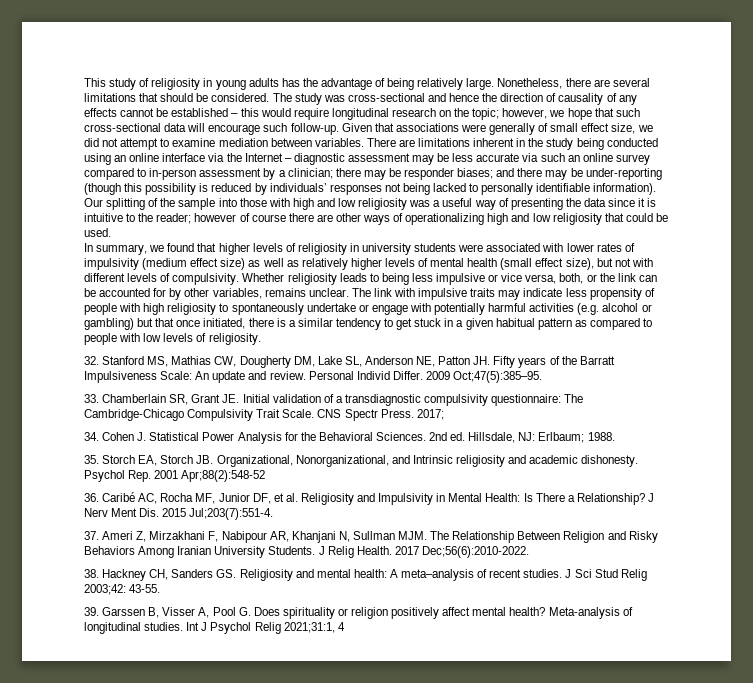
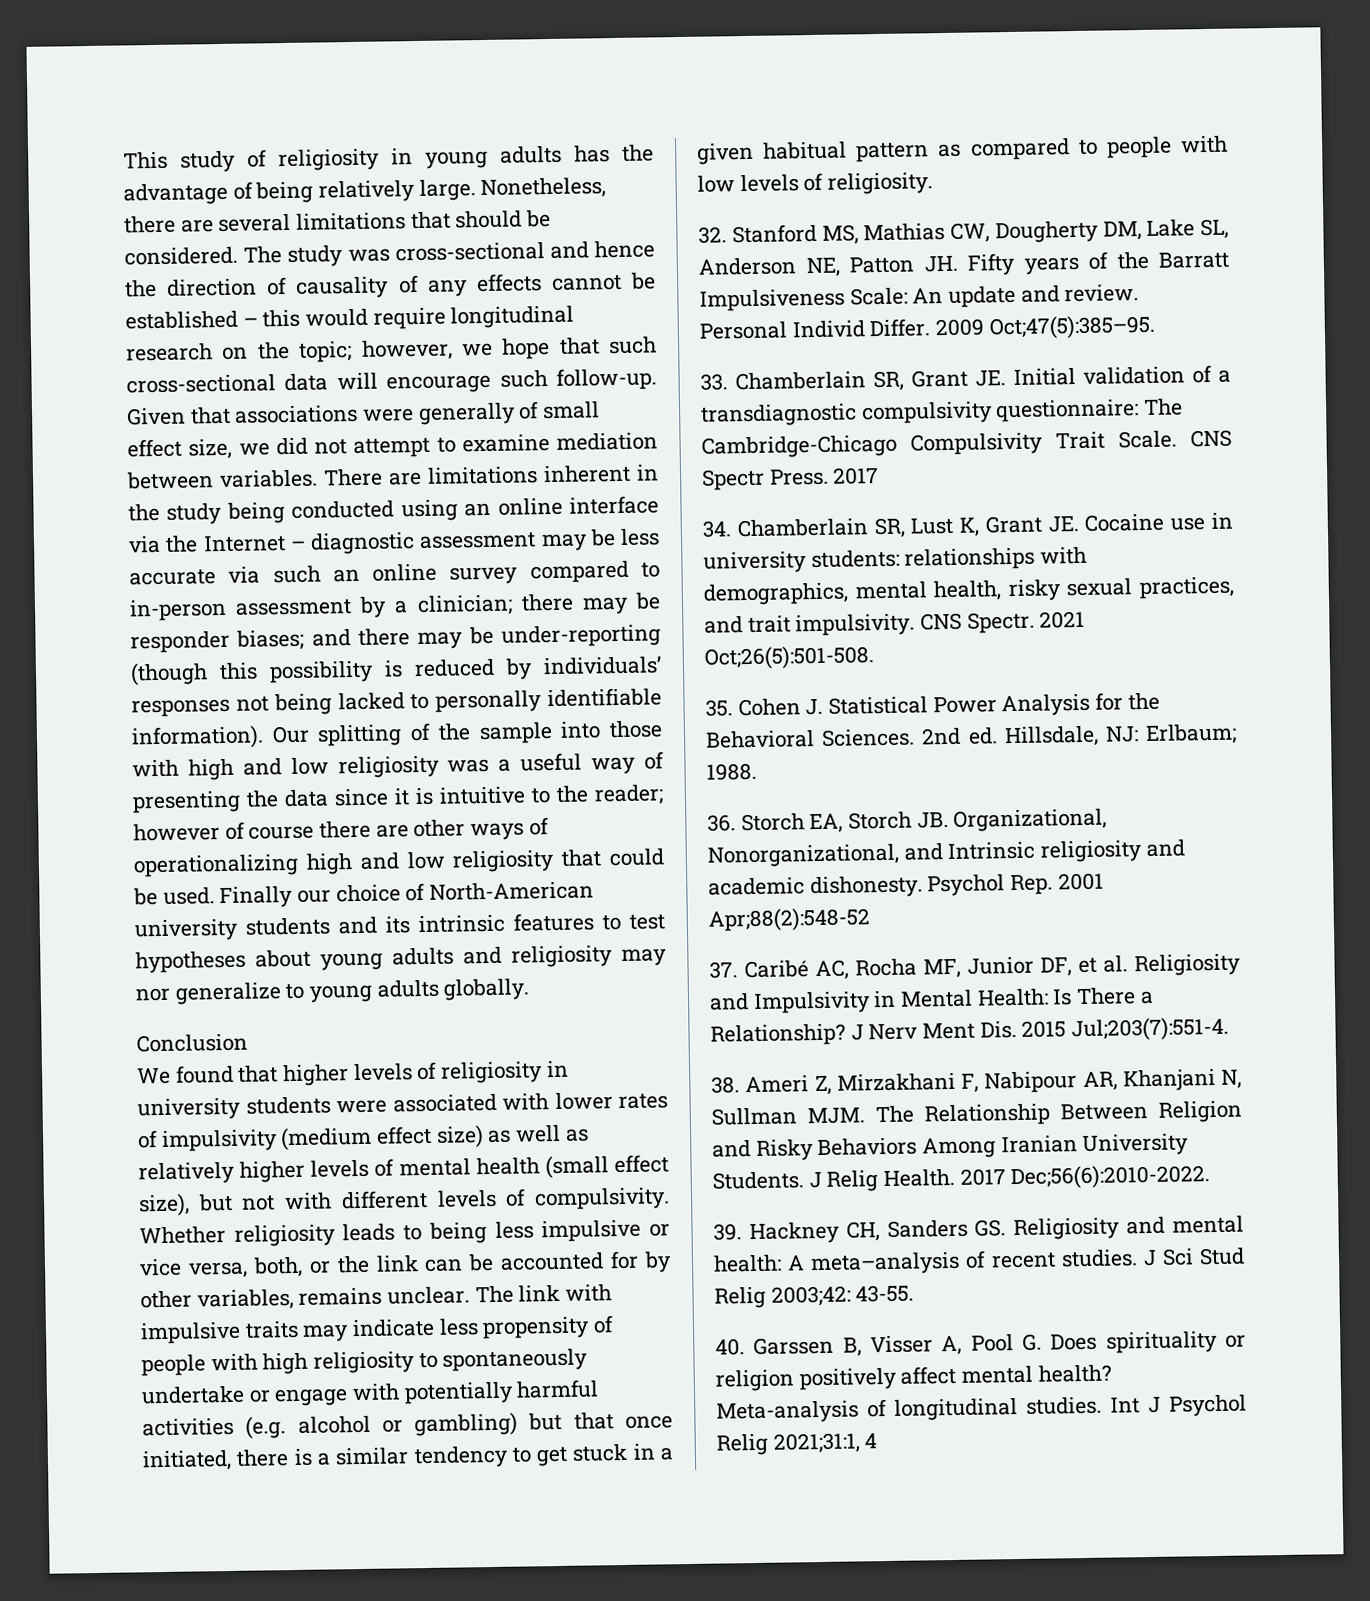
- however of course there are other ways of operationalizing high and low religiosity that could be used.
- In summary, we found that higher levels of religiosity in university students were associated with lower rates of impulsivity (medium effect size) as well as relatively higher levels of mental health (small effect size), but not with different levels of compulsivity.
+ however of course there are other ways of operationalizing high and low religiosity that could be used. Finally our choice of North-American university students and its intrinsic features to test hypotheses about young adults and religiosity may nor generalize to young adults globally.
+ Conclusion
+ We found that higher levels of religiosity in university students were associated with lower rates of impulsivity (medium effect size) as well as relatively higher levels of mental health (small effect size), but not with different levels of compulsivity.
- CNS Spectr Press. 2017;
+ CNS Spectr Press. 2017
- 34. Cohen J. Statistical Power Analysis for the Behavioral Sciences.
+ 34. Chamberlain SR, Lust K, Grant JE. Cocaine use in university students: relationships with demographics, mental health, risky sexual practices, and trait impulsivity. CNS Spectr. 2021 Oct;26(5):501-508.
+ 35. Cohen J. Statistical Power Analysis for the Behavioral Sciences.
- 35. Storch EA, Storch JB. Organizational, Nonorganizational, and Intrinsic religiosity and academic dishonesty.
+ 36. Storch EA, Storch JB. Organizational, Nonorganizational, and Intrinsic religiosity and academic dishonesty.
- 36. Caribé AC, Rocha MF, Junior DF, et al. Religiosity and Impulsivity in Mental Health: Is There a Relationship?
+ 37. Caribé AC, Rocha MF, Junior DF, et al. Religiosity and Impulsivity in Mental Health: Is There a Relationship?
- 37. Ameri Z, Mirzakhani F, Nabipour AR, Khanjani N, Sullman MJM. The Relationship Between Religion and Risky Behaviors Among Iranian University Students.
+ 38. Ameri Z, Mirzakhani F, Nabipour AR, Khanjani N, Sullman MJM. The Relationship Between Religion and Risky Behaviors Among Iranian University Students.
- 38. Hackney CH, Sanders GS. Religiosity and mental health: A meta–analysis of recent studies.
+ 39. Hackney CH, Sanders GS. Religiosity and mental health: A meta–analysis of recent studies.
- 39. Garssen B, Visser A, Pool G. Does spirituality or religion positively affect mental health?
+ 40. Garssen B, Visser A, Pool G. Does spirituality or religion positively affect mental health?

